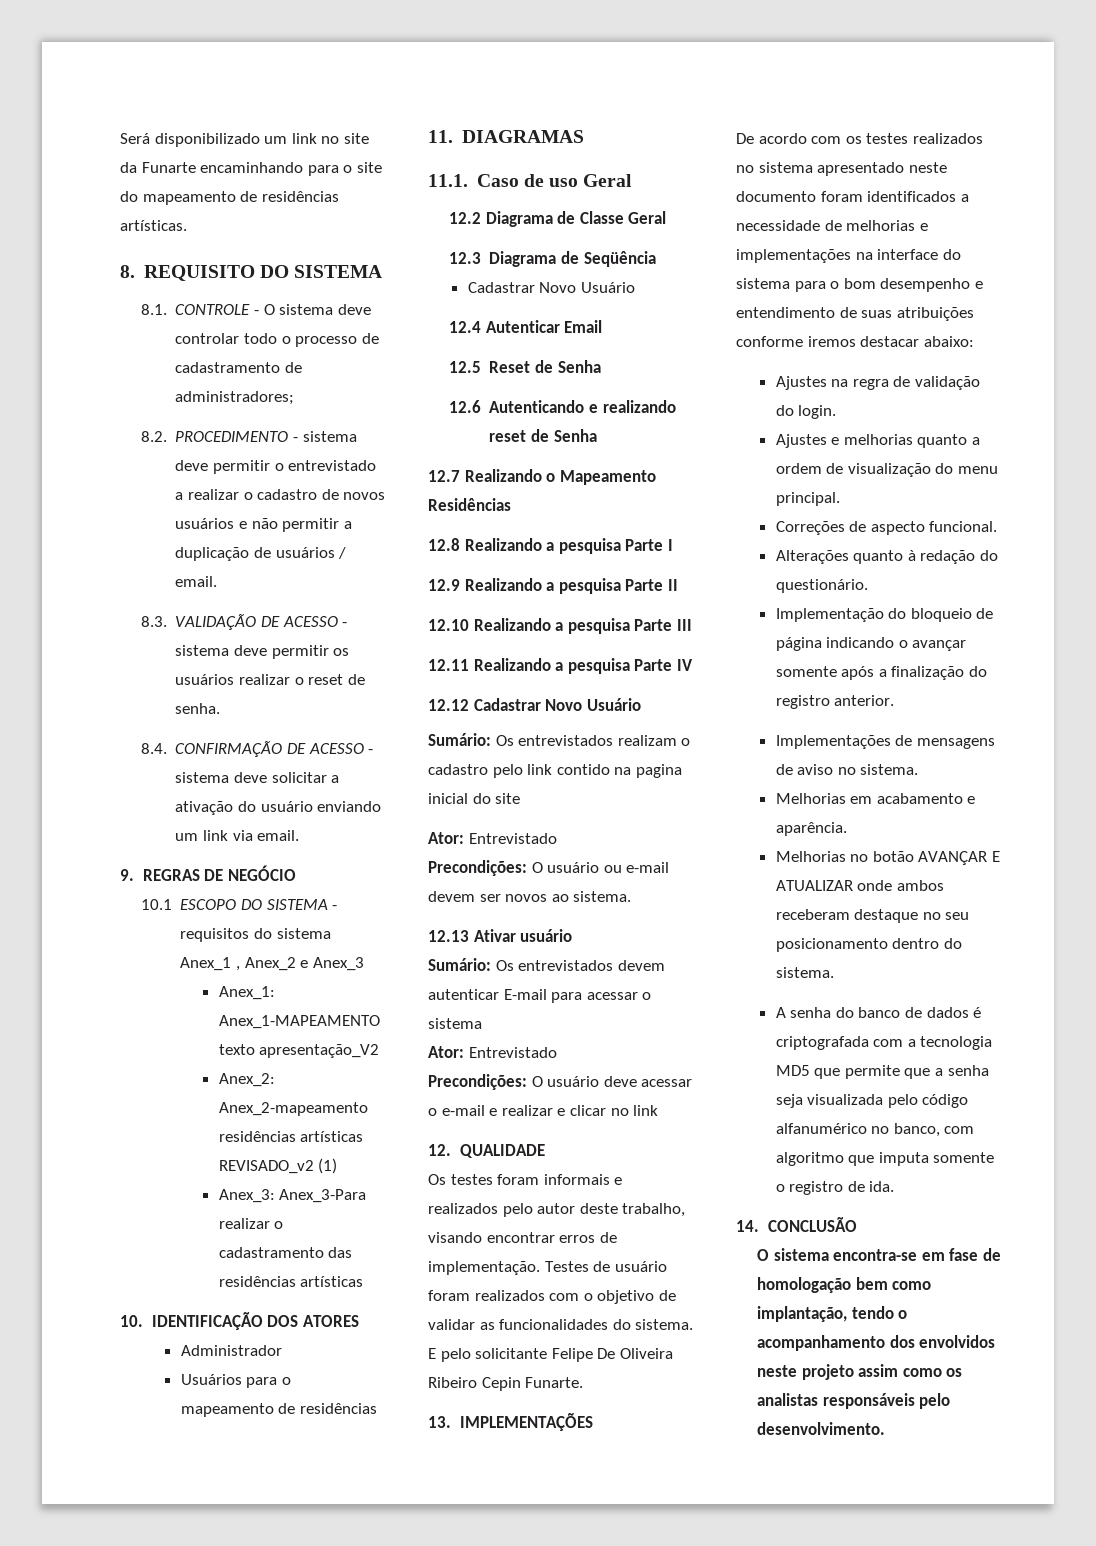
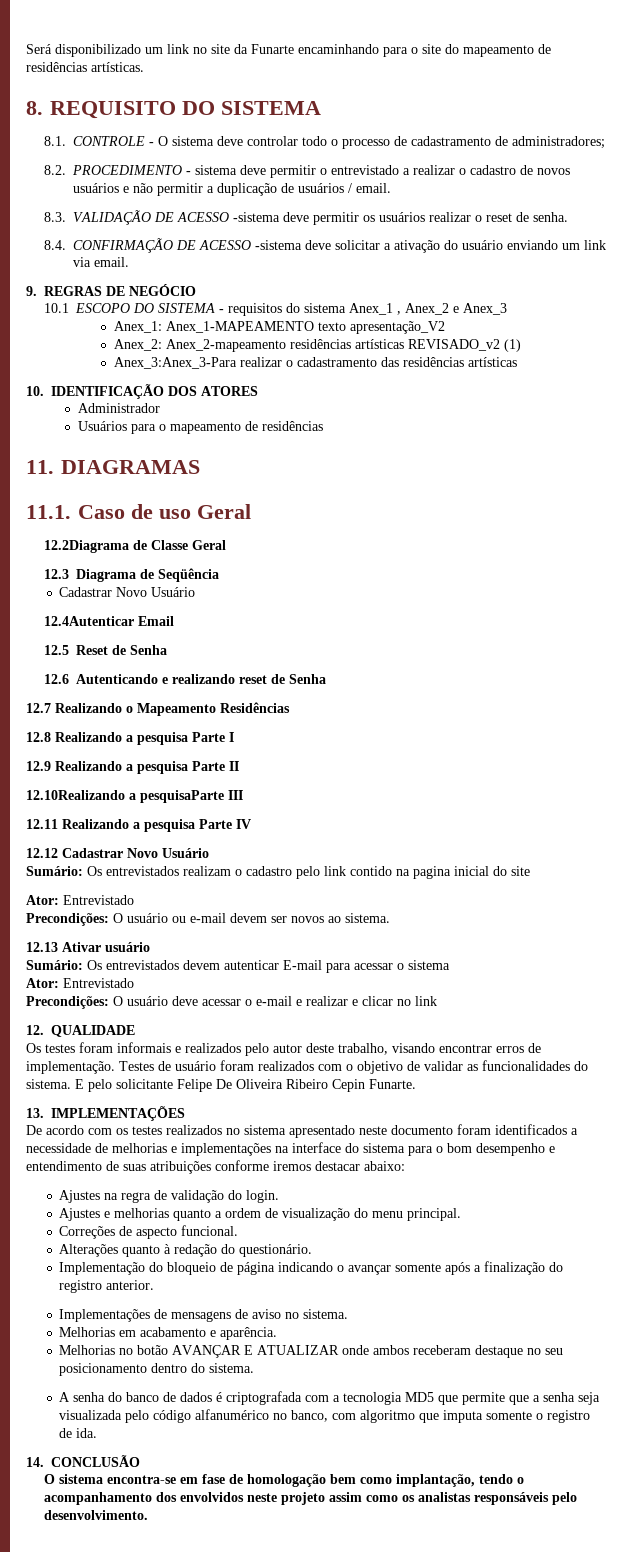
- 8.3. VALIDAÇÃO DE ACESSO - sistema deve permitir os usuários realizar o reset de senha.
+ 8.3. VALIDAÇÃO DE ACESSO -sistema deve permitir os usuários realizar o reset de senha.
- 8.4. CONFIRMAÇÃO DE ACESSO - sistema deve solicitar a ativação do usuário enviando um link via email.
+ 8.4. CONFIRMAÇÃO DE ACESSO -sistema deve solicitar a ativação do usuário enviando um link via email.
- Anex_3: Anex_3-Para realizar o cadastramento das residências artísticas
+ Anex_3:Anex_3-Para realizar o cadastramento das residências artísticas
- 12.2 Diagrama de Classe Geral
+ 12.2Diagrama de Classe Geral
- 12.4 Autenticar Email
+ 12.4Autenticar Email
- 12.10 Realizando a pesquisa Parte III
+ 12.10Realizando a pesquisaParte III

